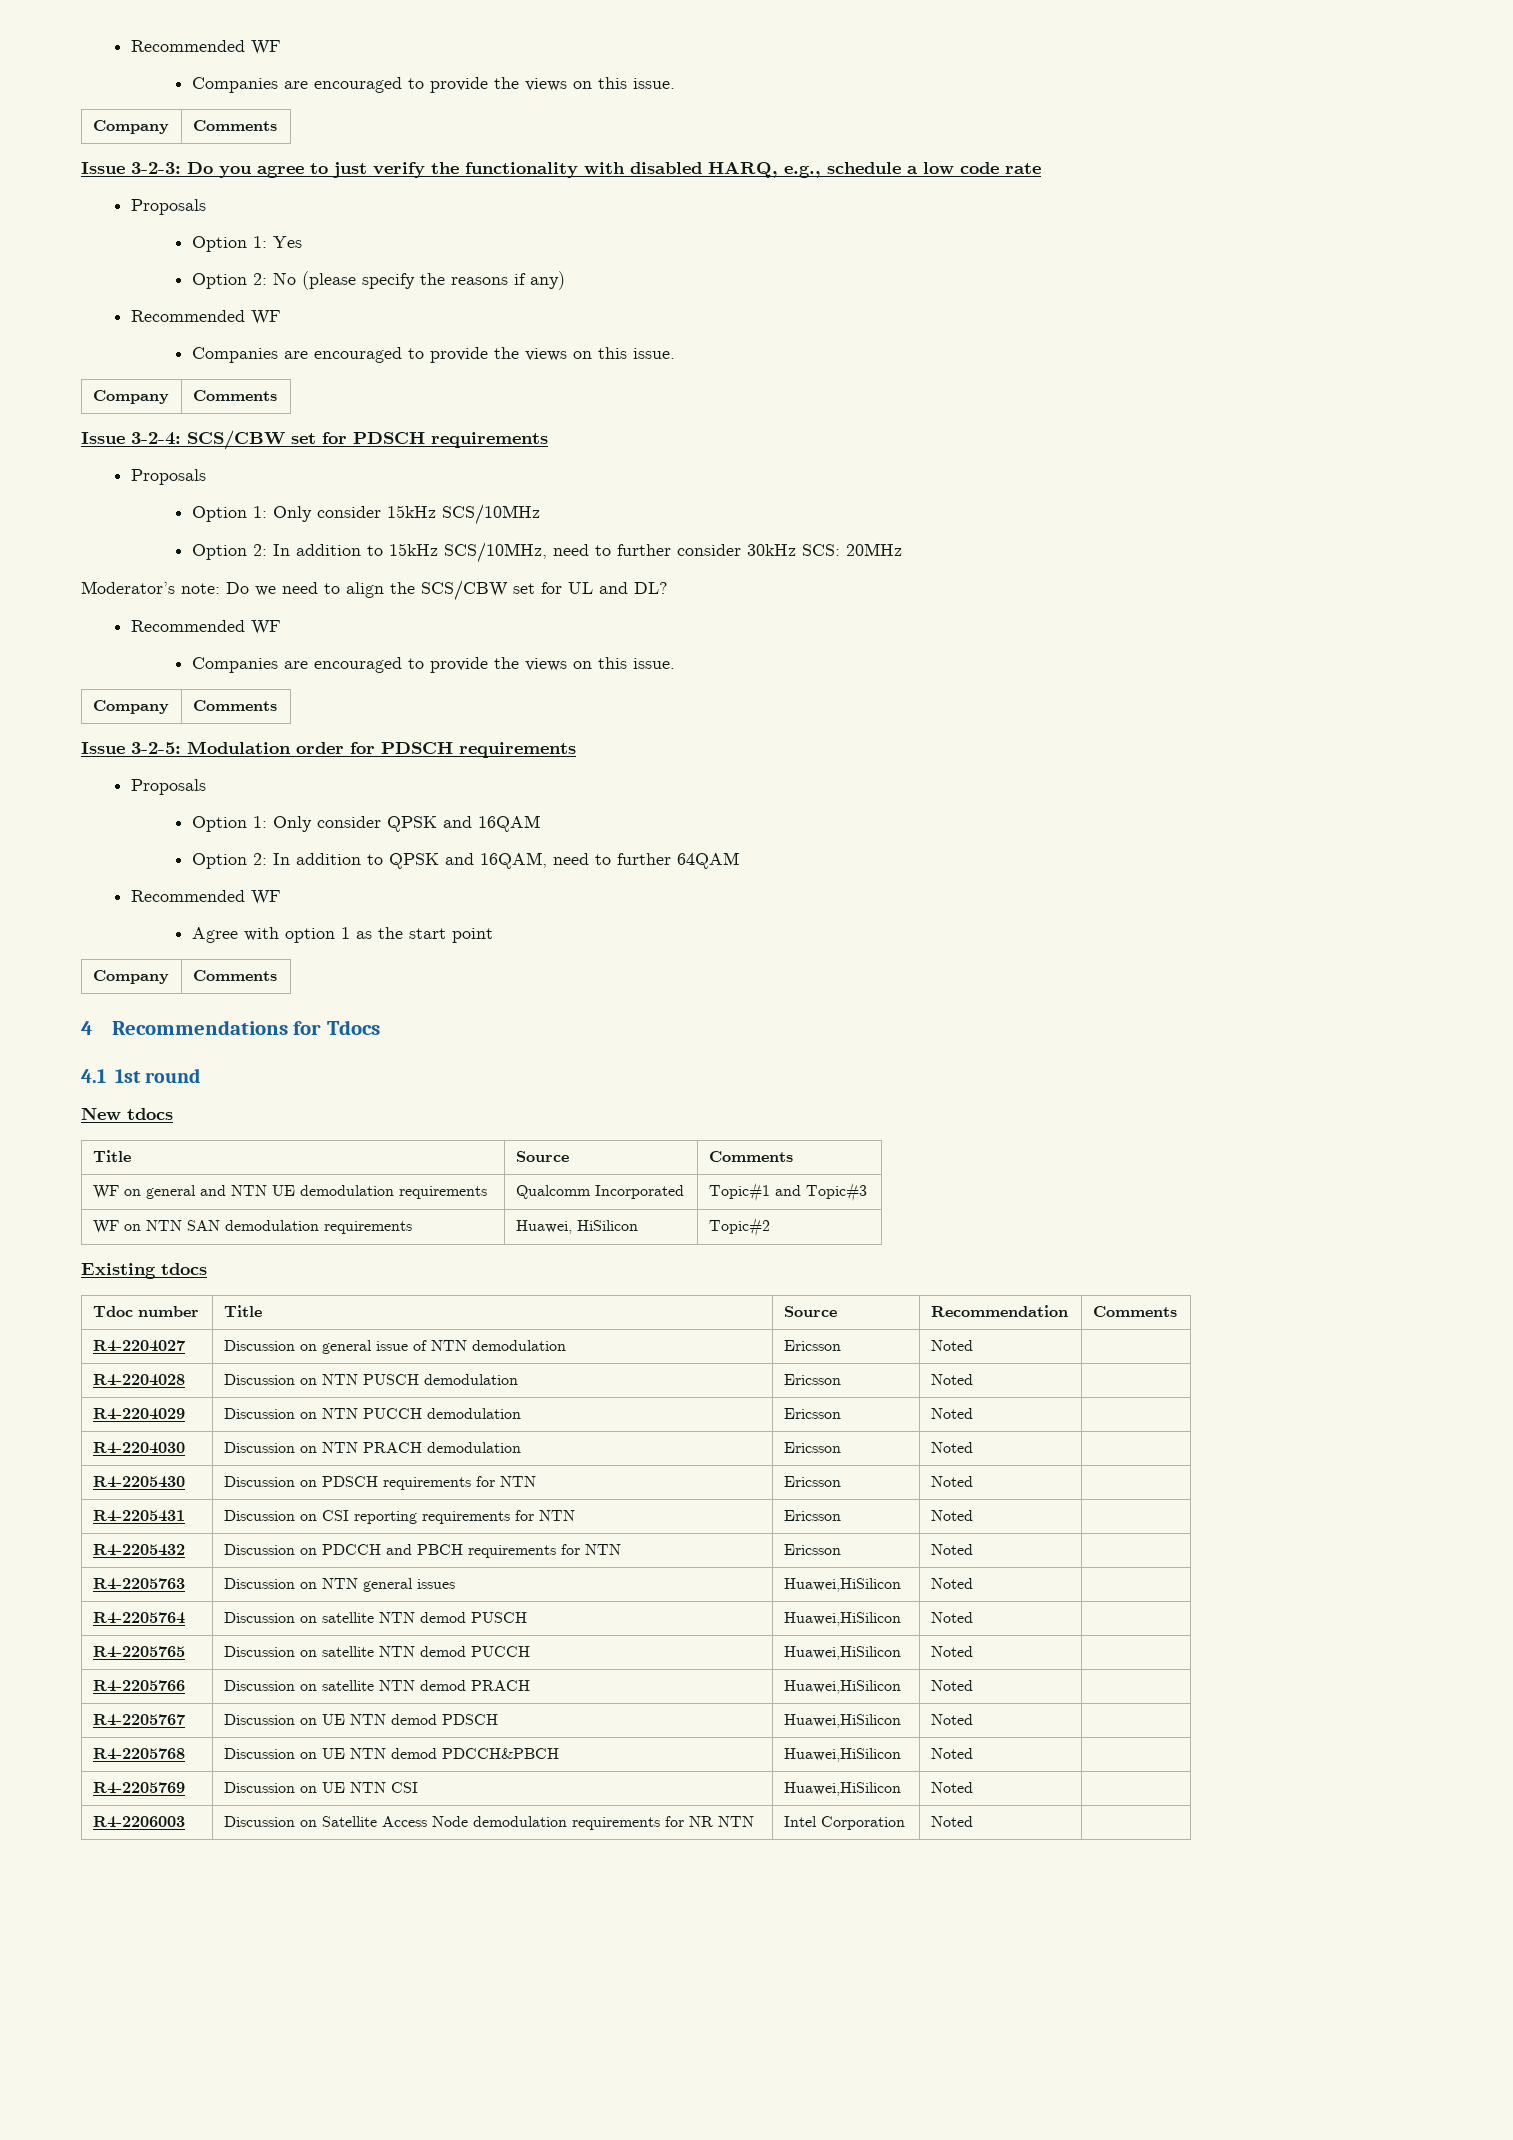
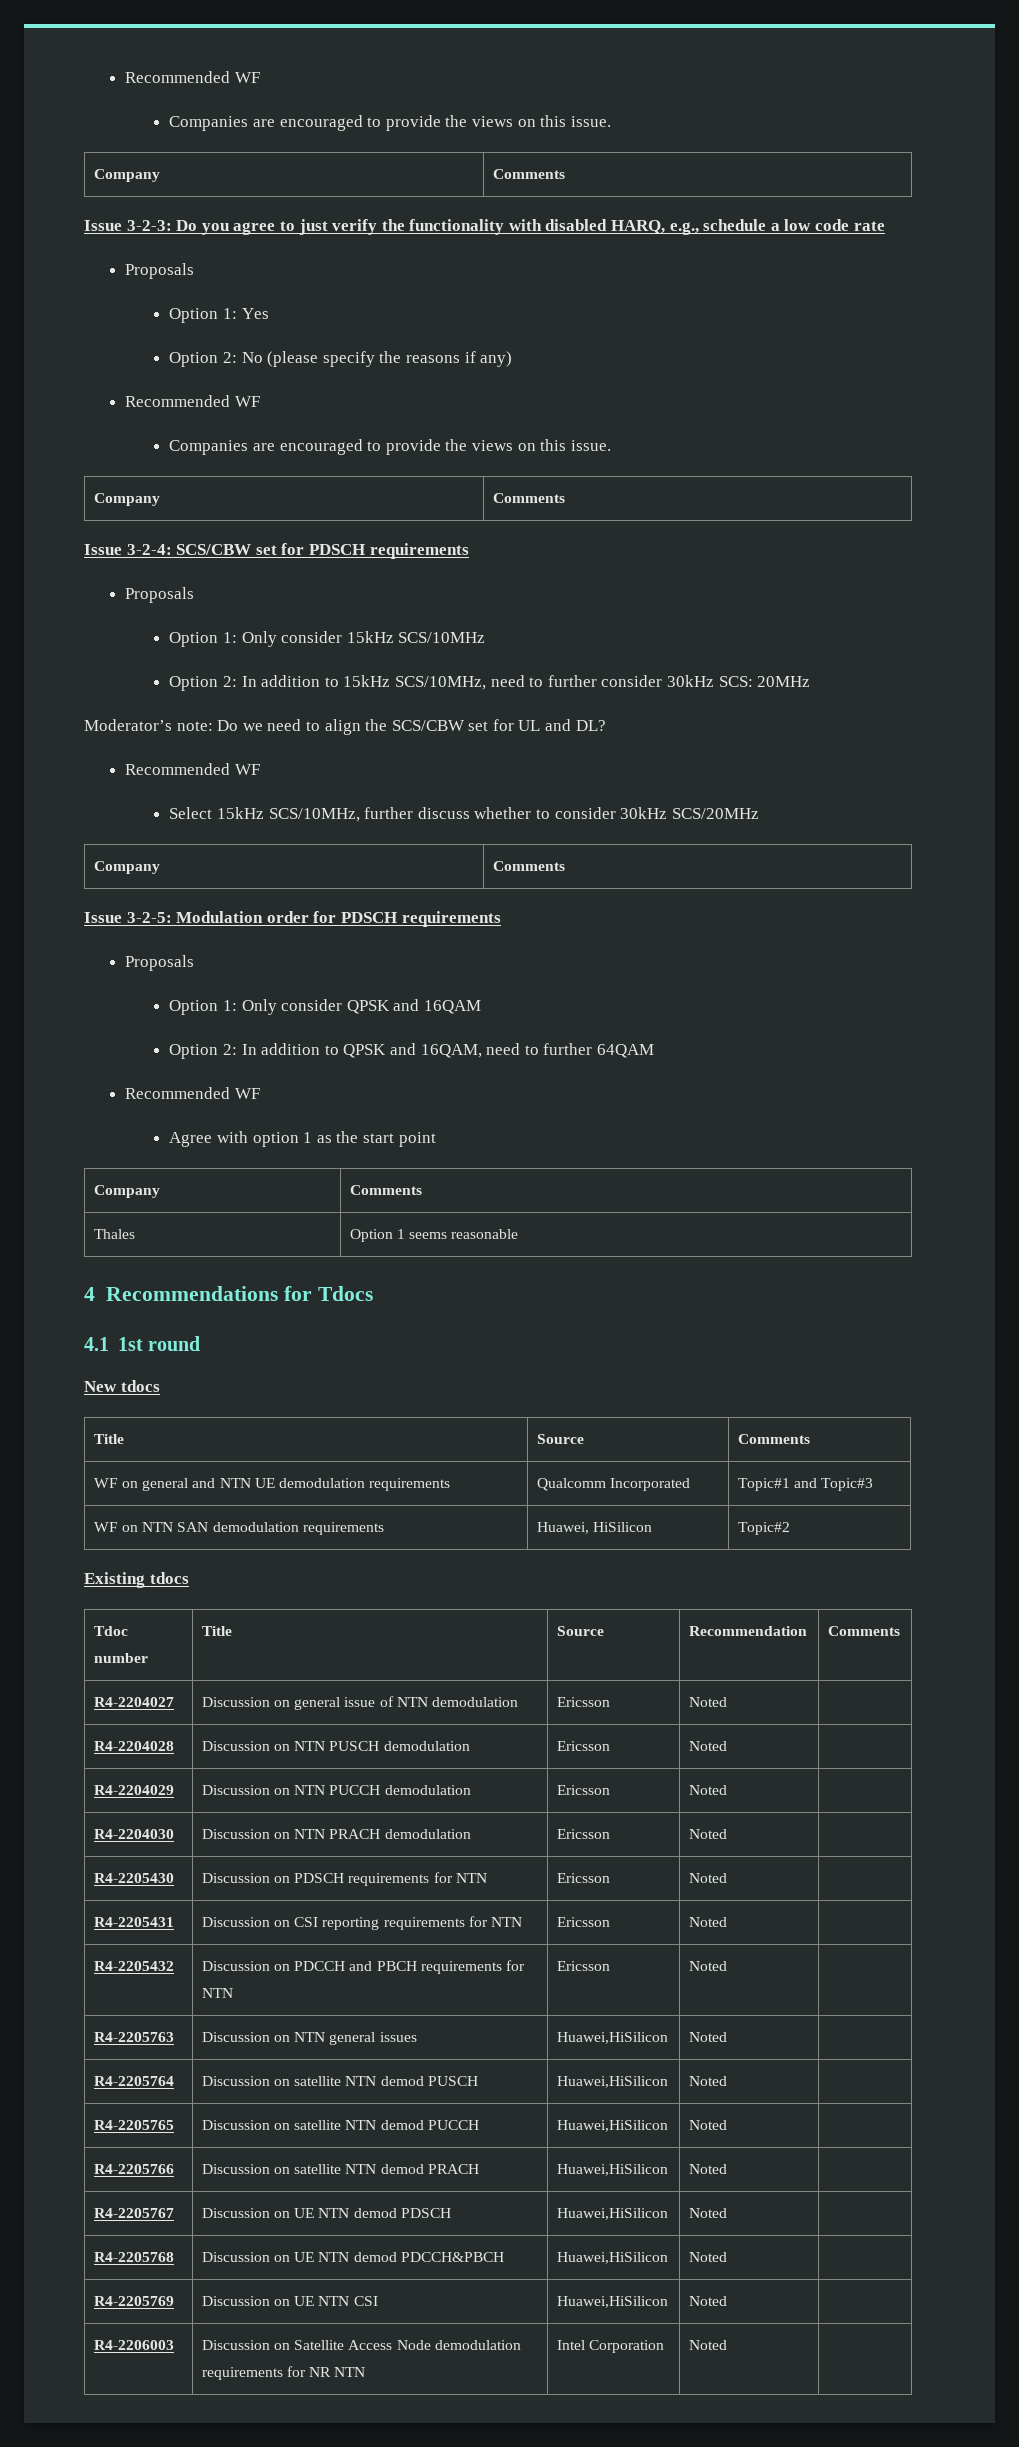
  Moderator’s note: Do we need to align the SCS/CBW set for UL and DL?
  Recommended WF
- Companies are encouraged to provide the views on this issue.
+ Select 15kHz SCS/10MHz, further discuss whether to consider 30kHz SCS/20MHz
+ Thales | Option 1 seems reasonable

